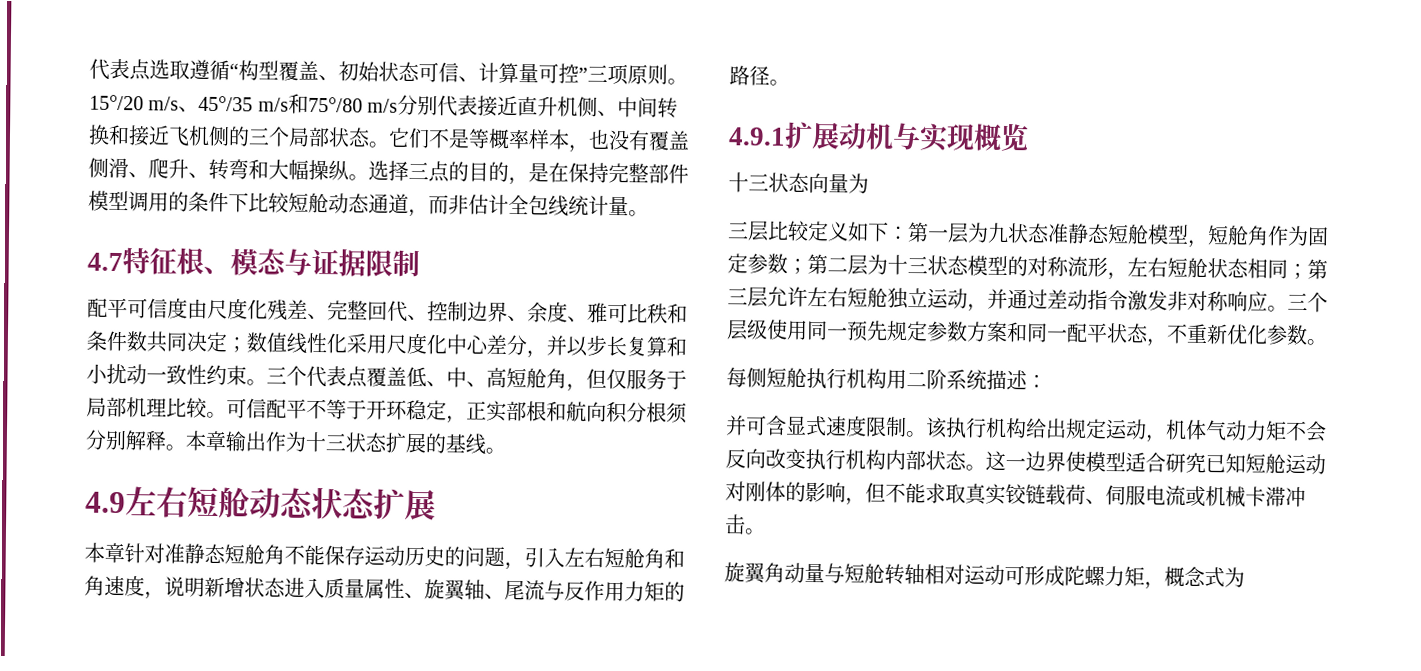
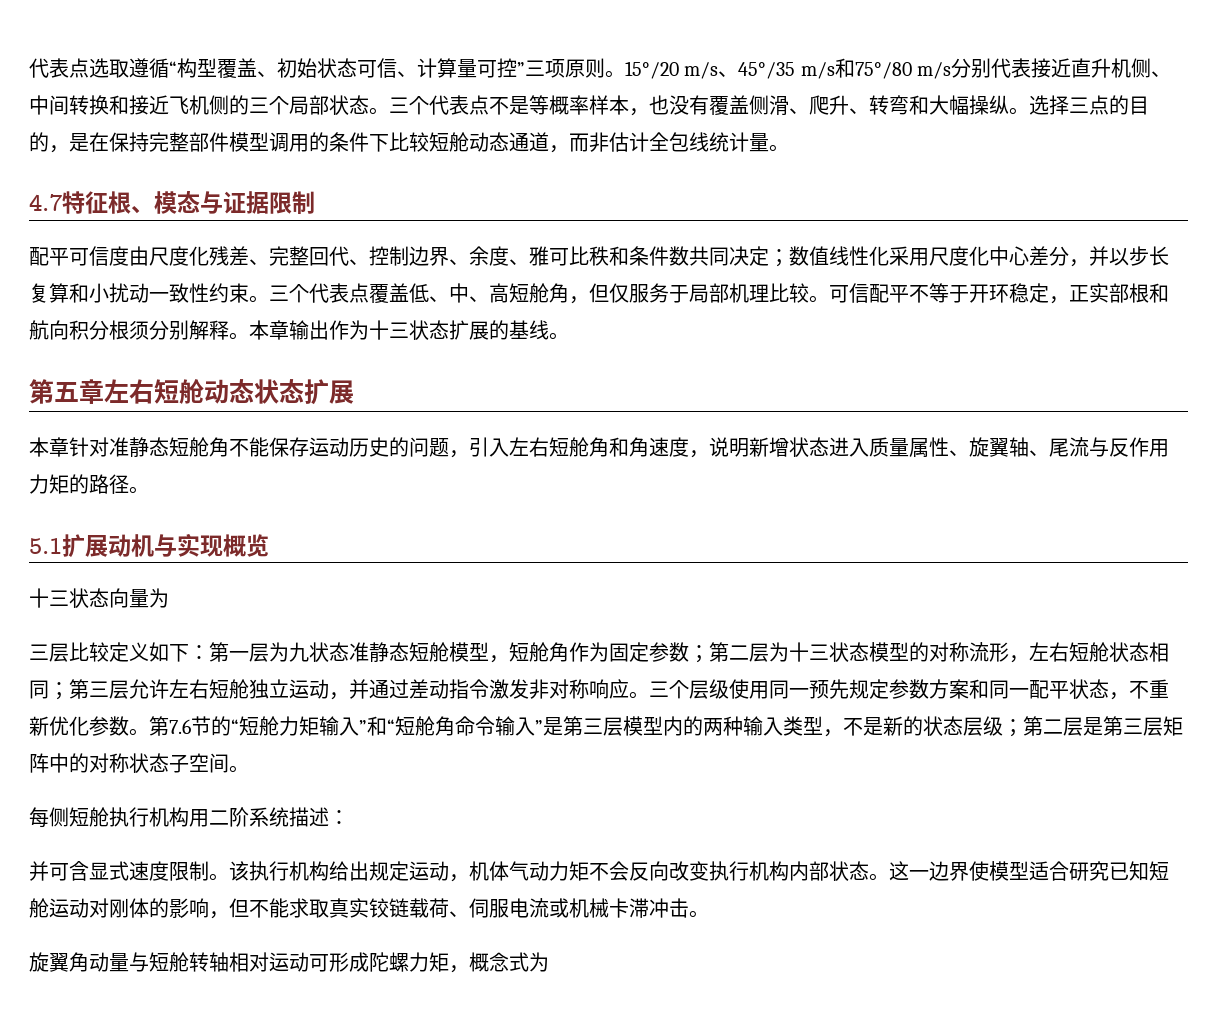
- 它们不是等概率样本，也没有覆盖侧滑、爬升、转弯和大幅操纵。
+ 三个代表点不是等概率样本，也没有覆盖侧滑、爬升、转弯和大幅操纵。
- 4.9左右短舱动态状态扩展
+ 第五章左右短舱动态状态扩展
- 4.9.1扩展动机与实现概览
+ 5.1扩展动机与实现概览
+ 第7.6节的“短舱力矩输入”和“短舱角命令输入”是第三层模型内的两种输入类型，不是新的状态层级；第二层是第三层矩阵中的对称状态子空间。

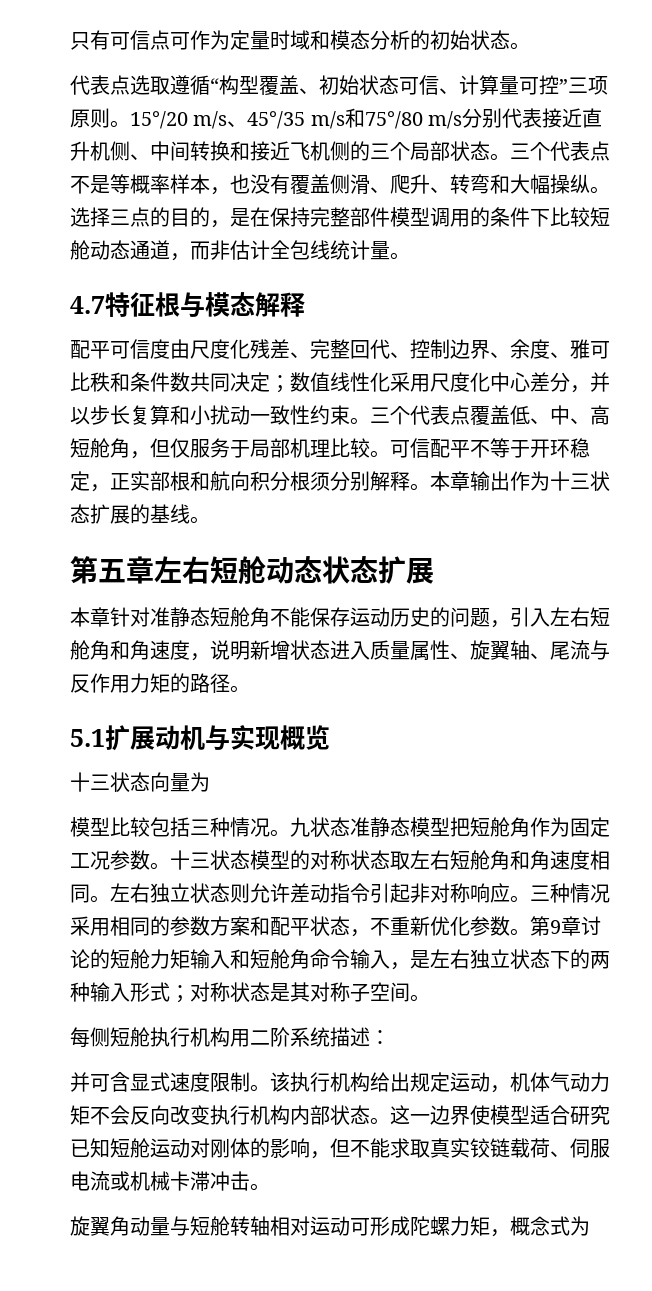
+ 只有可信点可作为定量时域和模态分析的初始状态。
- 4.7特征根、模态与证据限制
+ 4.7特征根与模态解释
- 三层比较定义如下：第一层为九状态准静态短舱模型，短舱角作为固定参数；第二层为十三状态模型的对称流形，左右短舱状态相同；第三层允许左右短舱独立运动，并通过差动指令激发非对称响应。
+ 模型比较包括三种情况。九状态准静态模型把短舱角作为固定工况参数。十三状态模型的对称状态取左右短舱角和角速度相同。左右独立状态则允许差动指令引起非对称响应。
- 三个层级使用同一预先规定参数方案和同一配平状态，不重新优化参数。
+ 三种情况采用相同的参数方案和配平状态，不重新优化参数。
- 第7.6节的“短舱力矩输入”和“短舱角命令输入”是第三层模型内的两种输入类型，不是新的状态层级；第二层是第三层矩阵中的对称状态子空间。
+ 第9章讨论的短舱力矩输入和短舱角命令输入，是左右独立状态下的两种输入形式；对称状态是其对称子空间。

